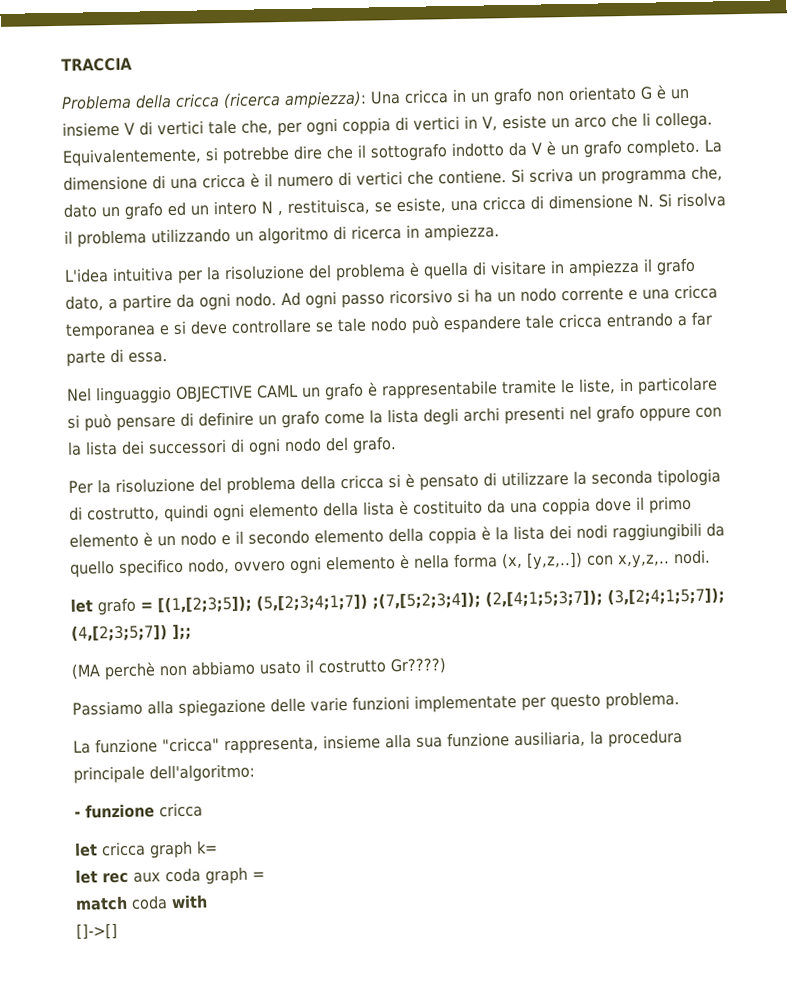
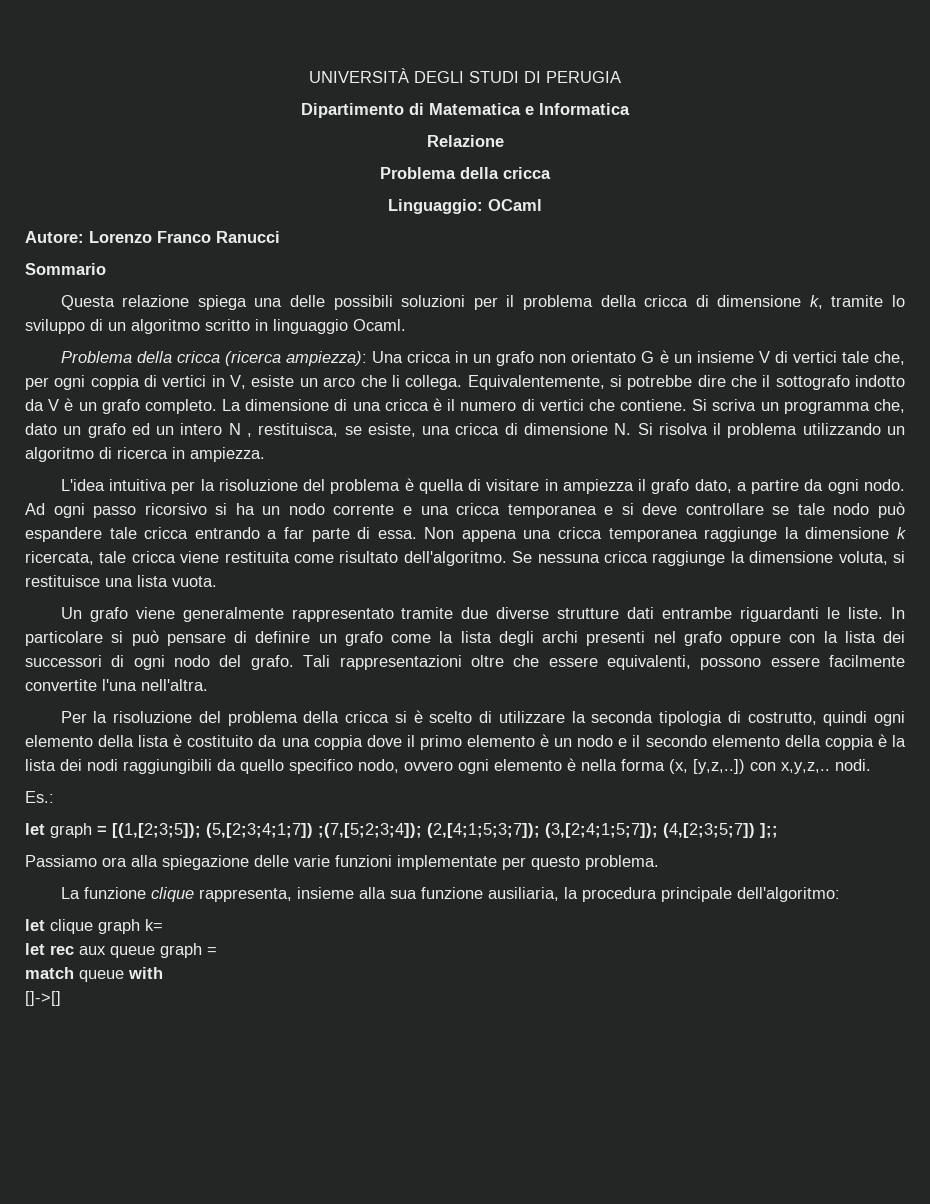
- TRACCIA
+ UNIVERSITÀ DEGLI STUDI DI PERUGIA
+ Dipartimento di Matematica e Informatica
+ Relazione
+ Problema della cricca
+ Linguaggio: OCaml
+ Autore: Lorenzo Franco Ranucci
+ Sommario
+ Questa relazione spiega una delle possibili soluzioni per il problema della cricca di dimensione k, tramite lo sviluppo di un algoritmo scritto in linguaggio Ocaml.
- Ad ogni passo ricorsivo si ha un nodo corrente e una cricca temporanea e si deve controllare se tale nodo può espandere tale cricca entrando a far parte di essa.
- Nel linguaggio OBJECTIVE CAML un grafo è rappresentabile tramite le liste, in particolare si può pensare di definire un grafo come la lista degli archi presenti nel grafo oppure con la lista dei successori di ogni nodo del grafo.
+ Ad ogni passo ricorsivo si ha un nodo corrente e una cricca temporanea e si deve controllare se tale nodo può espandere tale cricca entrando a far parte di essa. Non appena una cricca temporanea raggiunge la dimensione k ricercata, tale cricca viene restituita come risultato dell'algoritmo. Se nessuna cricca raggiunge la dimensione voluta, si restituisce una lista vuota.
+ Un grafo viene generalmente rappresentato tramite due diverse strutture dati entrambe riguardanti le liste. In particolare si può pensare di definire un grafo come la lista degli archi presenti nel grafo oppure con la lista dei successori di ogni nodo del grafo. Tali rappresentazioni oltre che essere equivalenti, possono essere facilmente convertite l'una nell'altra.
- Per la risoluzione del problema della cricca si è pensato di utilizzare la seconda tipologia di costrutto, quindi ogni elemento della lista è costituito da una coppia dove il primo elemento è un nodo e il secondo elemento della coppia è la lista dei nodi raggiungibili da quello specifico nodo, ovvero ogni elemento è nella forma (x, [y,z,..]) con x,y,z,.. nodi.
+ Per la risoluzione del problema della cricca si è scelto di utilizzare la seconda tipologia di costrutto, quindi ogni elemento della lista è costituito da una coppia dove il primo elemento è un nodo e il secondo elemento della coppia è la lista dei nodi raggiungibili da quello specifico nodo, ovvero ogni elemento è nella forma (x, [y,z,..]) con x,y,z,.. nodi.
- let grafo = [(1,[2;3;5]); (5,[2;3;4;1;7]) ;(7,[5;2;3;4]); (2,[4;1;5;3;7]); (3,[2;4;1;5;7]); (4,[2;3;5;7]) ];;
+ Es.:
+ let graph = [(1,[2;3;5]); (5,[2;3;4;1;7]) ;(7,[5;2;3;4]); (2,[4;1;5;3;7]); (3,[2;4;1;5;7]); (4,[2;3;5;7]) ];;
- (MA perchè non abbiamo usato il costrutto Gr????)
- Passiamo alla spiegazione delle varie funzioni implementate per questo problema.
+ Passiamo ora alla spiegazione delle varie funzioni implementate per questo problema.
- La funzione "cricca" rappresenta, insieme alla sua funzione ausiliaria, la procedura principale dell'algoritmo:
+ La funzione clique rappresenta, insieme alla sua funzione ausiliaria, la procedura principale dell'algoritmo:
- - funzione cricca
- let cricca graph k=
+ let clique graph k=
- let rec aux coda graph =
+ let rec aux queue graph =
- match coda with
+ match queue with

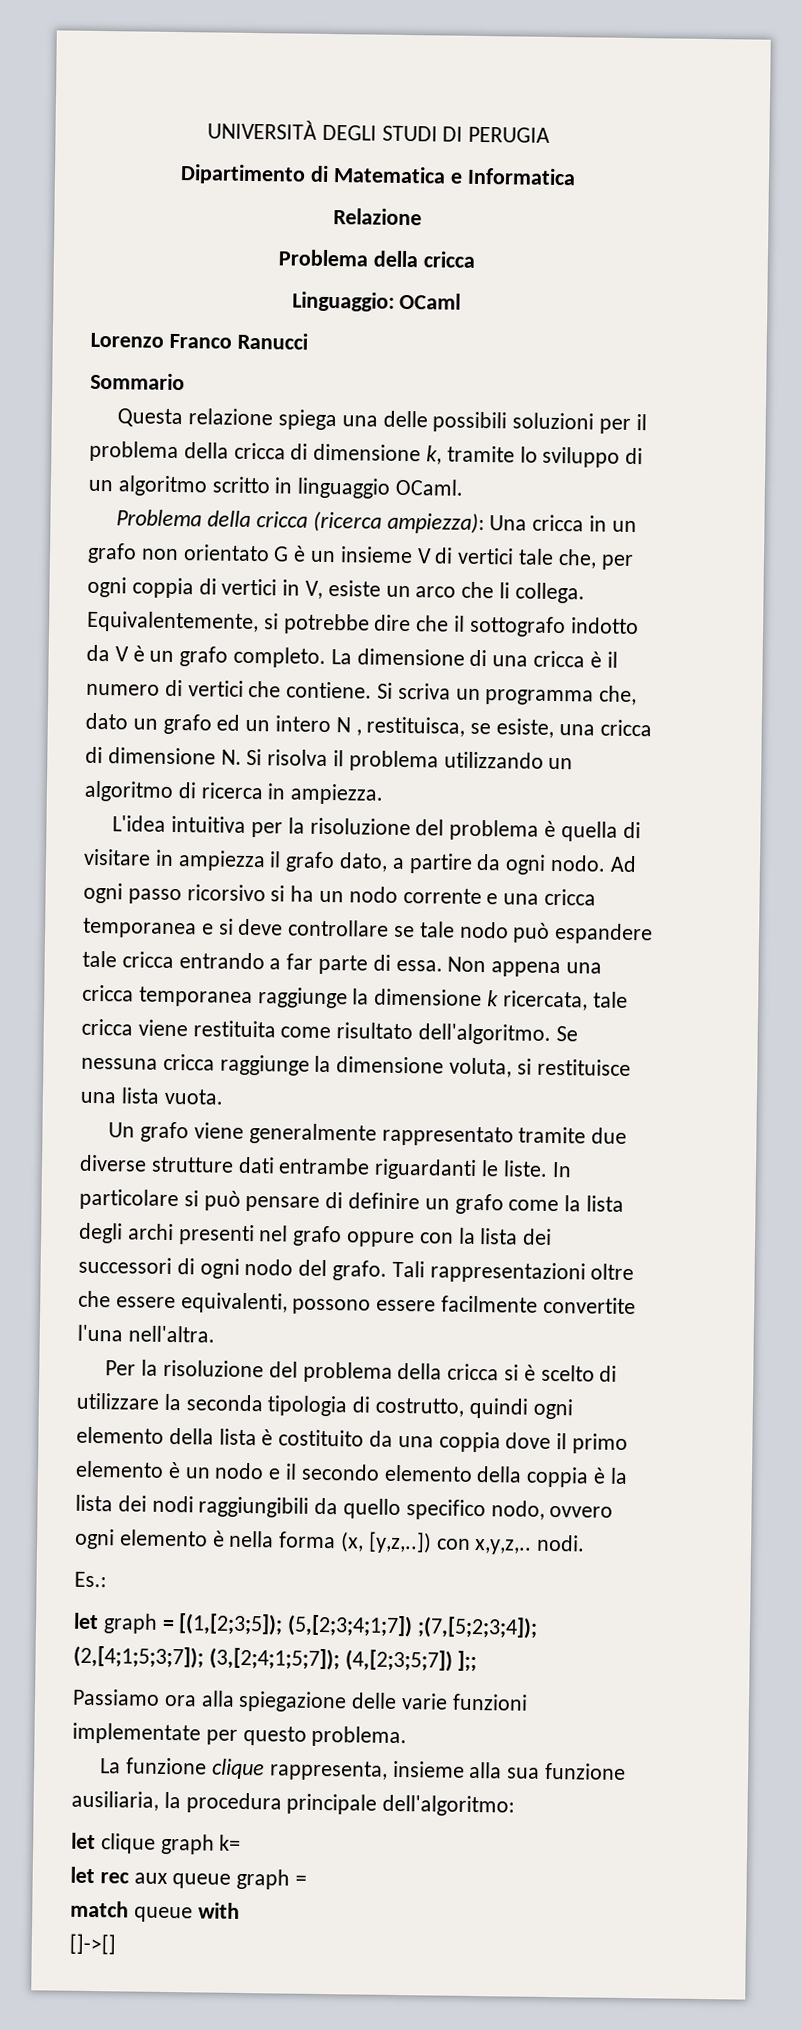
- Autore: Lorenzo Franco Ranucci
+ Lorenzo Franco Ranucci
- Questa relazione spiega una delle possibili soluzioni per il problema della cricca di dimensione k, tramite lo sviluppo di un algoritmo scritto in linguaggio Ocaml.
+ Questa relazione spiega una delle possibili soluzioni per il problema della cricca di dimensione k, tramite lo sviluppo di un algoritmo scritto in linguaggio OCaml.

